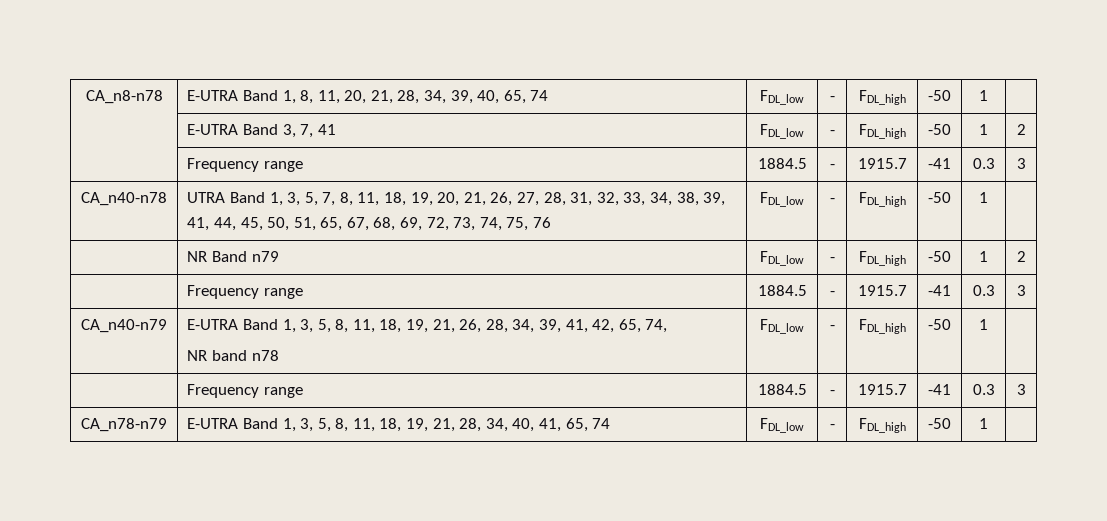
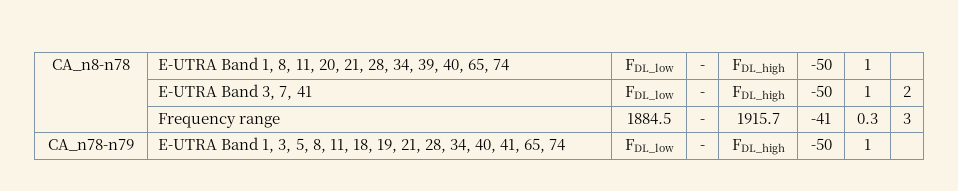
- CA_n40-n78 | UTRA Band 1, 3, 5, 7, 8, 11, 18, 19, 20, 21, 26, 27, 28, 31, 32, 33, 34, 38, 39, 41, 44, 45, 50, 51, 65, 67, 68, 69, 72, 73, 74, 75, 76 | FDL_low | - | FDL_high | -50 | 1 |
- | NR Band n79 | FDL_low | - | FDL_high | -50 | 1 | 2
- | Frequency range | 1884.5 | - | 1915.7 | -41 | 0.3 | 3
- CA_n40-n79 | E-UTRA Band 1, 3, 5, 8, 11, 18, 19, 21, 26, 28, 34, 39, 41, 42, 65, 74,
- NR band n78 | FDL_low | - | FDL_high | -50 | 1 |
- | Frequency range | 1884.5 | - | 1915.7 | -41 | 0.3 | 3

